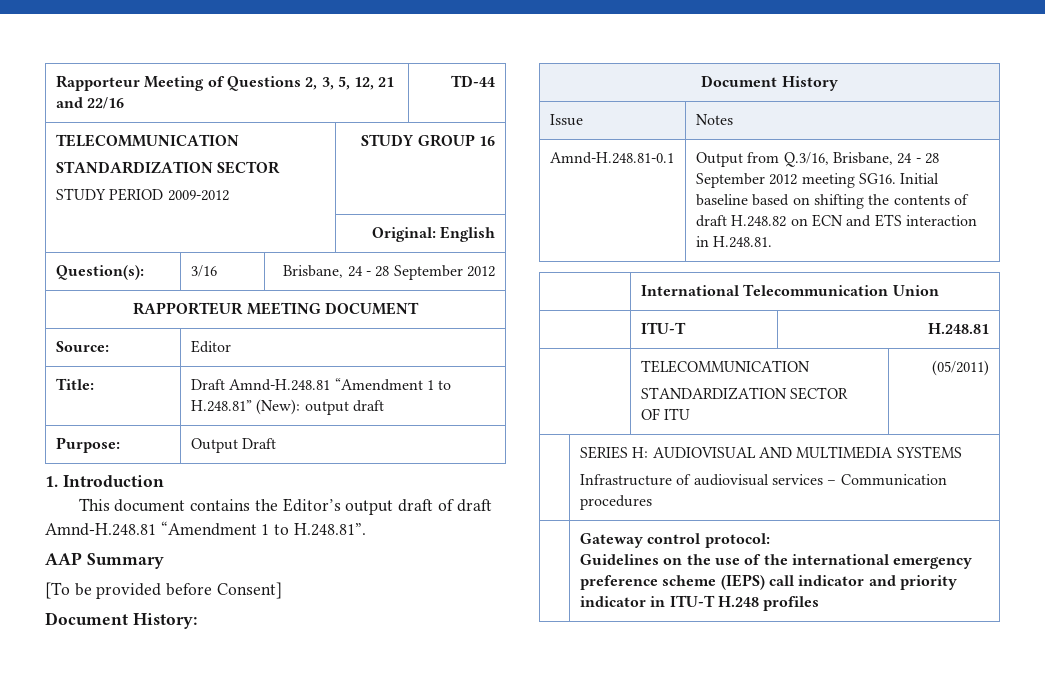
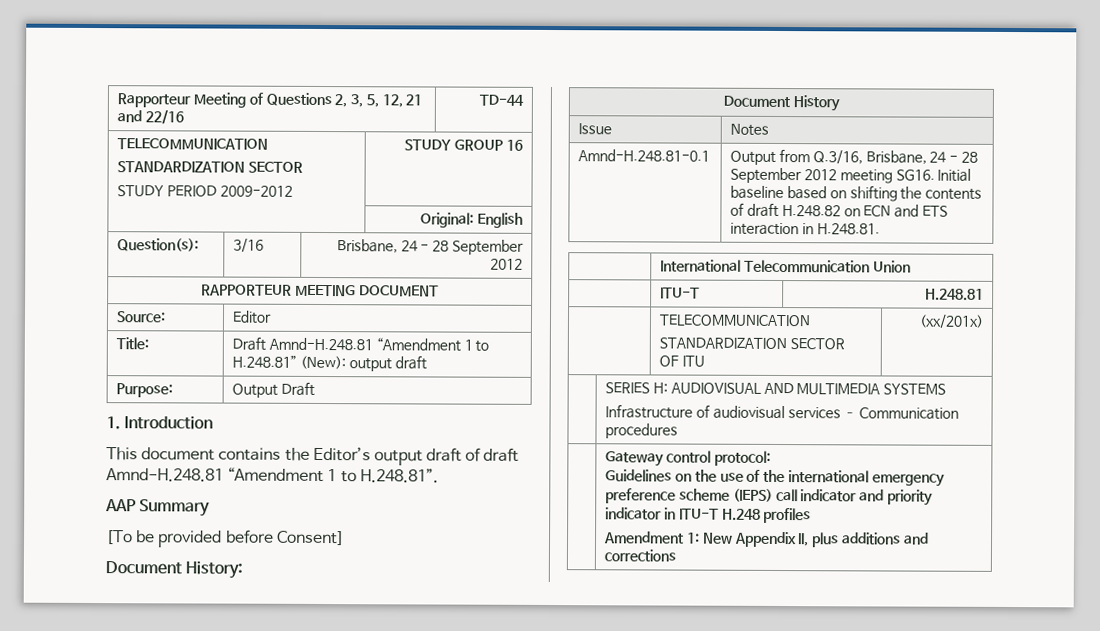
  | TELECOMMUNICATION
  STANDARDIZATION SECTOR
- OF ITU | (05/2011)
+ OF ITU | (xx/201x)
  | Gateway control protocol:
  Guidelines on the use of the international emergency preference scheme (IEPS) call indicator and priority indicator in ITU-T H.248 profiles
+ Amendment 1: New Appendix II, plus additions and corrections

